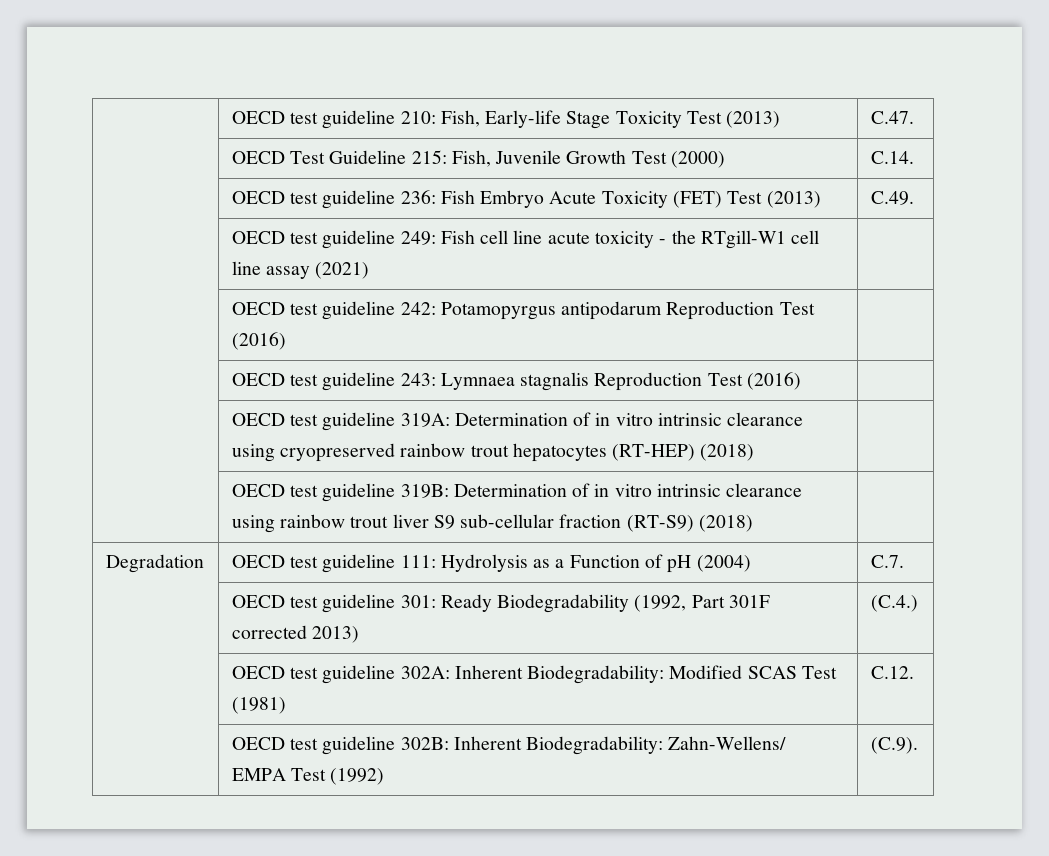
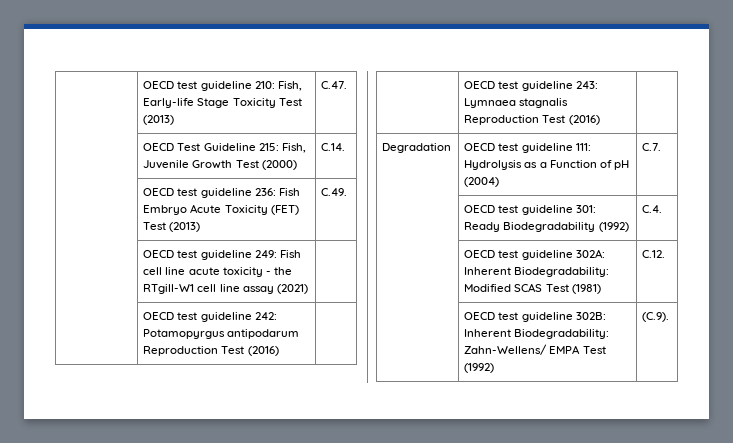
- | OECD test guideline 319A: Determination of in vitro intrinsic clearance using cryopreserved rainbow trout hepatocytes (RT-HEP) (2018) |
- | OECD test guideline 319B: Determination of in vitro intrinsic clearance using rainbow trout liver S9 sub-cellular fraction (RT-S9) (2018) |
- | OECD test guideline 301: Ready Biodegradability (1992, Part 301F corrected 2013) | (C.4.)
+ | OECD test guideline 301: Ready Biodegradability (1992) | C.4.

